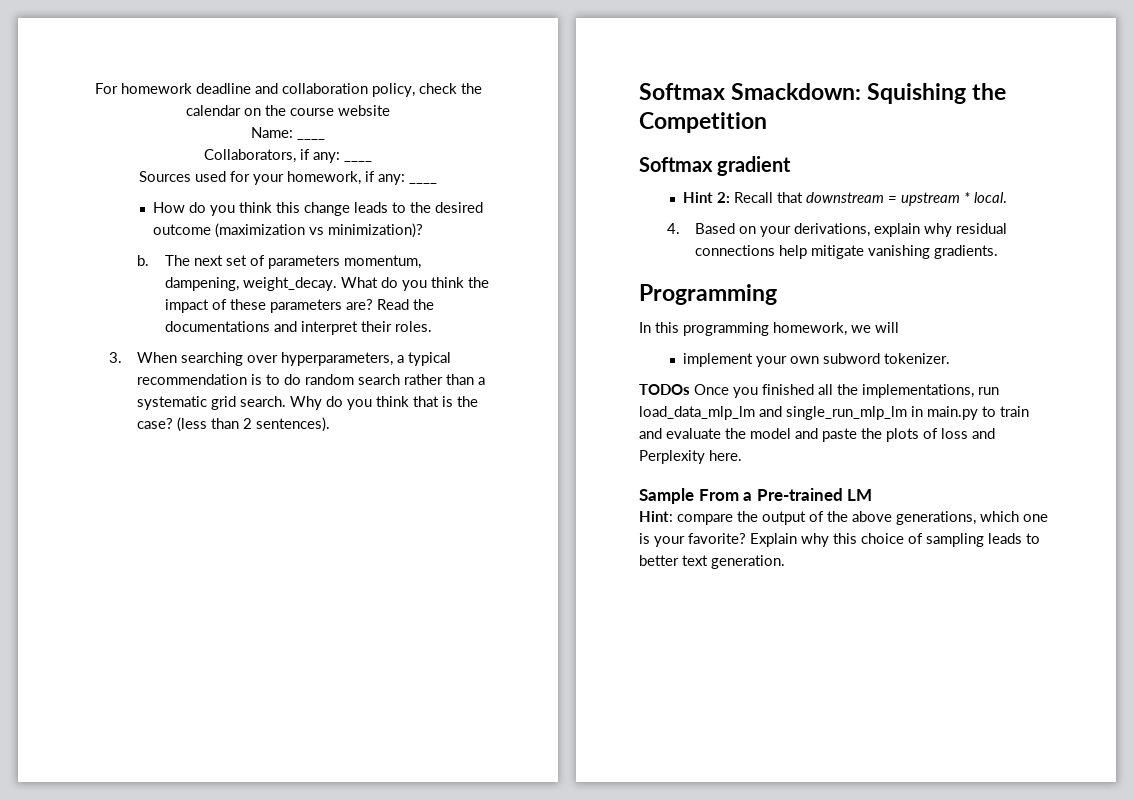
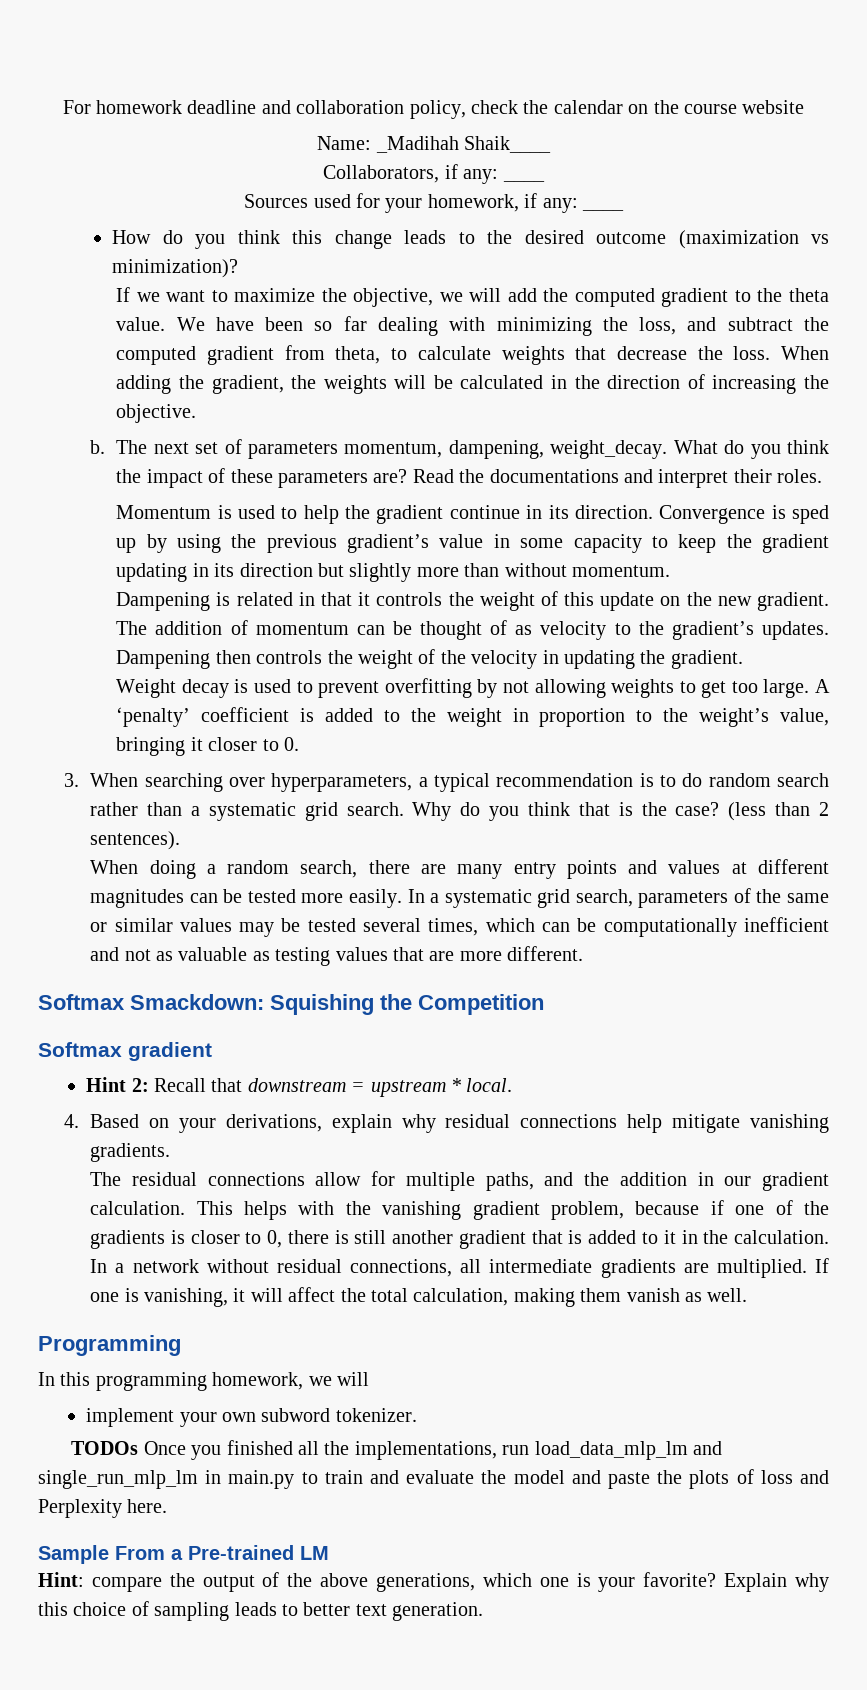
- Name: ____
+ Name: _Madihah Shaik____
+ If we want to maximize the objective, we will add the computed gradient to the theta value. We have been so far dealing with minimizing the loss, and subtract the computed gradient from theta, to calculate weights that decrease the loss. When adding the gradient, the weights will be calculated in the direction of increasing the objective.
+ Momentum is used to help the gradient continue in its direction. Convergence is sped up by using the previous gradient’s value in some capacity to keep the gradient updating in its direction but slightly more than without momentum.
+ Dampening is related in that it controls the weight of this update on the new gradient. The addition of momentum can be thought of as velocity to the gradient’s updates. Dampening then controls the weight of the velocity in updating the gradient.
+ Weight decay is used to prevent overfitting by not allowing weights to get too large. A ‘penalty’ coefficient is added to the weight in proportion to the weight’s value, bringing it closer to 0.
+ When doing a random search, there are many entry points and values at different magnitudes can be tested more easily. In a systematic grid search, parameters of the same or similar values may be tested several times, which can be computationally inefficient and not as valuable as testing values that are more different.
+ The residual connections allow for multiple paths, and the addition in our gradient calculation. This helps with the vanishing gradient problem, because if one of the gradients is closer to 0, there is still another gradient that is added to it in the calculation. In a network without residual connections, all intermediate gradients are multiplied. If one is vanishing, it will affect the total calculation, making them vanish as well.

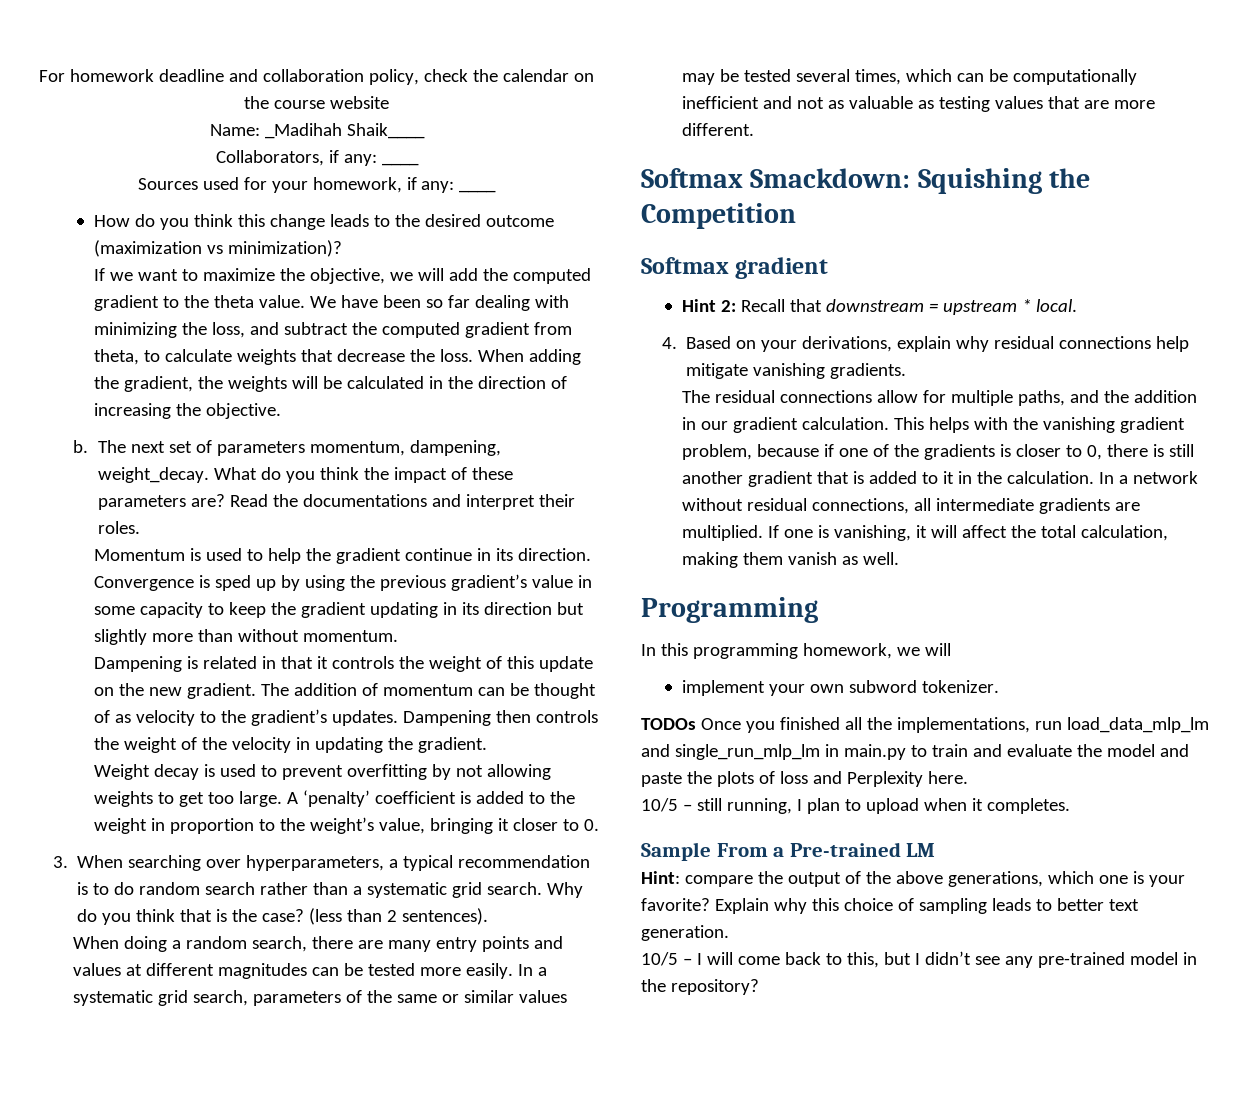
+ 10/5 – still running, I plan to upload when it completes.
+ 10/5 – I will come back to this, but I didn’t see any pre-trained model in the repository?

